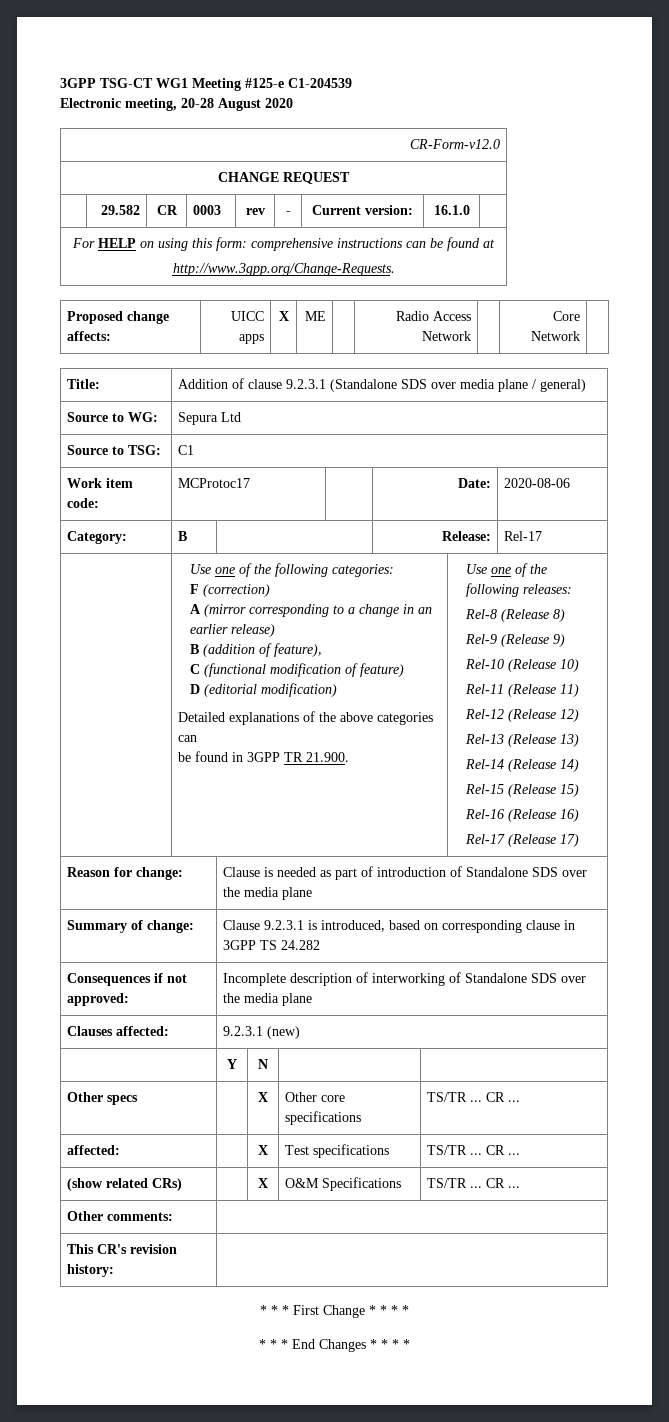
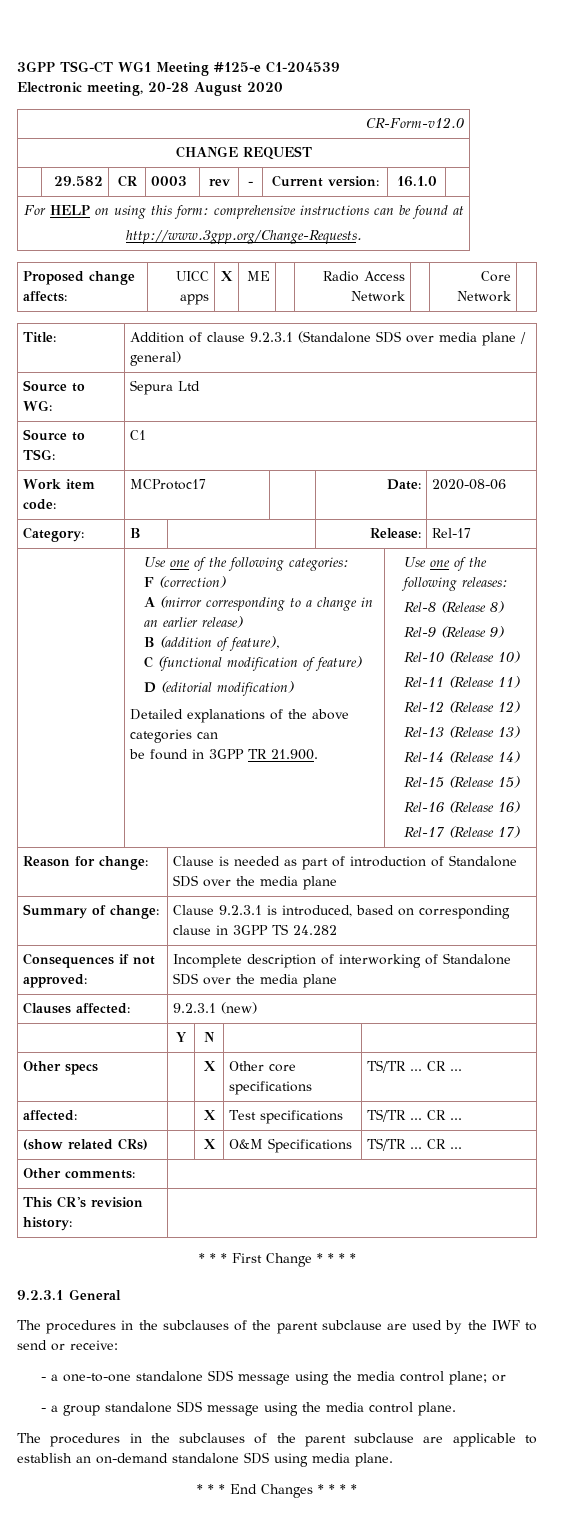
+ 9.2.3.1 General
+ The procedures in the subclauses of the parent subclause are used by the IWF to send or receive:
+ - a one-to-one standalone SDS message using the media control plane; or
+ - a group standalone SDS message using the media control plane.
+ The procedures in the subclauses of the parent subclause are applicable to establish an on-demand standalone SDS using media plane.

